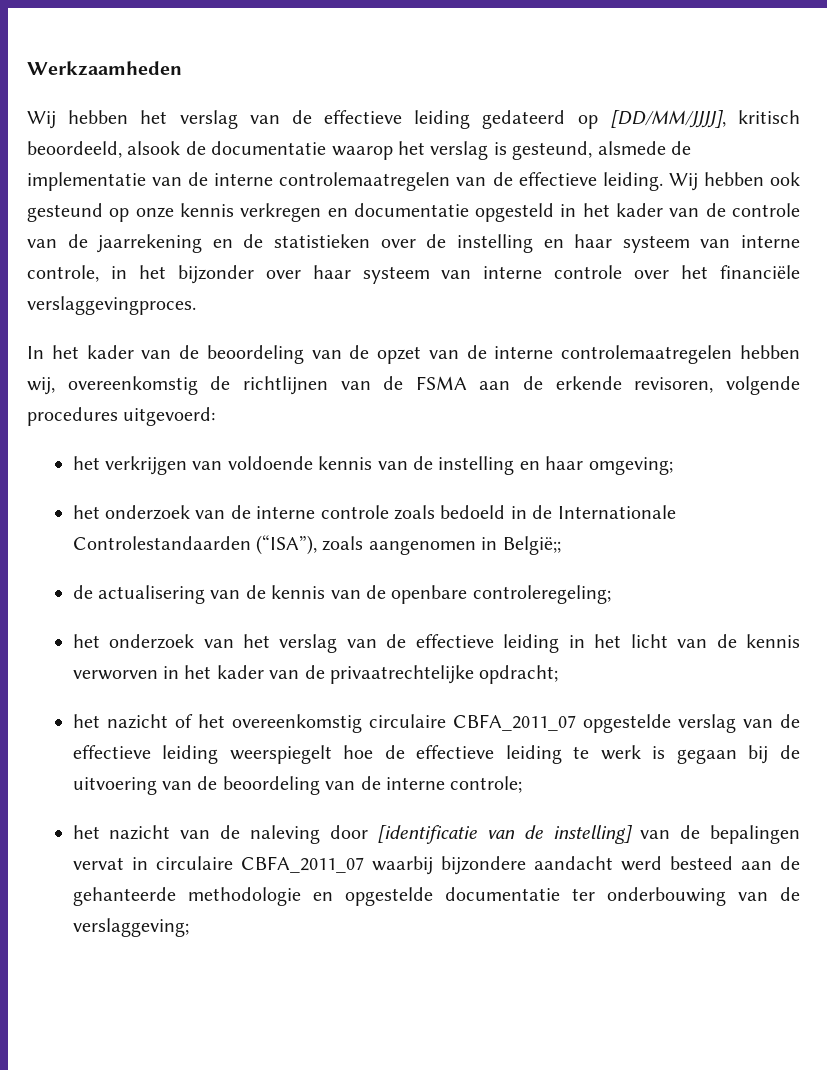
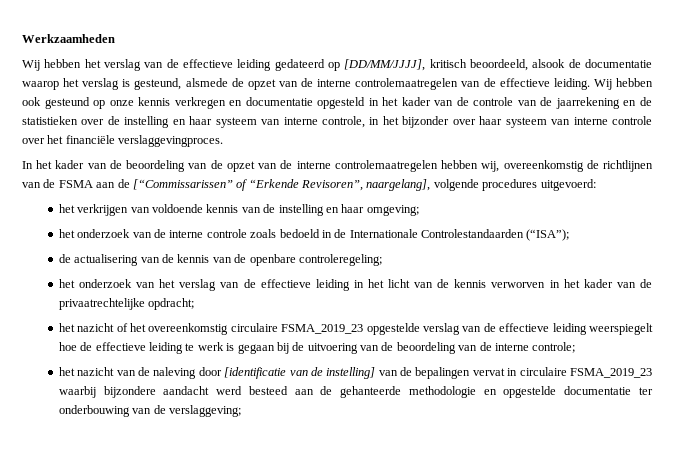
- Wij hebben het verslag van de effectieve leiding gedateerd op [DD/MM/JJJJ], kritisch beoordeeld, alsook de documentatie waarop het verslag is gesteund, alsmede de implementatie van de interne controlemaatregelen van de effectieve leiding.
+ Wij hebben het verslag van de effectieve leiding gedateerd op [DD/MM/JJJJ], kritisch beoordeeld, alsook de documentatie waarop het verslag is gesteund, alsmede de opzet van de interne controlemaatregelen van de effectieve leiding.
- In het kader van de beoordeling van de opzet van de interne controlemaatregelen hebben wij, overeenkomstig de richtlijnen van de FSMA aan de erkende revisoren, volgende procedures uitgevoerd:
+ In het kader van de beoordeling van de opzet van de interne controlemaatregelen hebben wij, overeenkomstig de richtlijnen van de FSMA aan de [“Commissarissen” of “Erkende Revisoren”, naargelang], volgende procedures uitgevoerd:
- het onderzoek van de interne controle zoals bedoeld in de Internationale Controlestandaarden (“ISA”), zoals aangenomen in België;;
+ het onderzoek van de interne controle zoals bedoeld in de Internationale Controlestandaarden (“ISA”);
- het nazicht of het overeenkomstig circulaire CBFA_2011_07 opgestelde verslag van de effectieve leiding weerspiegelt hoe de effectieve leiding te werk is gegaan bij de uitvoering van de beoordeling van de interne controle;
+ het nazicht of het overeenkomstig circulaire FSMA_2019_23 opgestelde verslag van de effectieve leiding weerspiegelt hoe de effectieve leiding te werk is gegaan bij de uitvoering van de beoordeling van de interne controle;
- het nazicht van de naleving door [identificatie van de instelling] van de bepalingen vervat in circulaire CBFA_2011_07 waarbij bijzondere aandacht werd besteed aan de gehanteerde methodologie en opgestelde documentatie ter onderbouwing van de verslaggeving;
+ het nazicht van de naleving door [identificatie van de instelling] van de bepalingen vervat in circulaire FSMA_2019_23 waarbij bijzondere aandacht werd besteed aan de gehanteerde methodologie en opgestelde documentatie ter onderbouwing van de verslaggeving;

